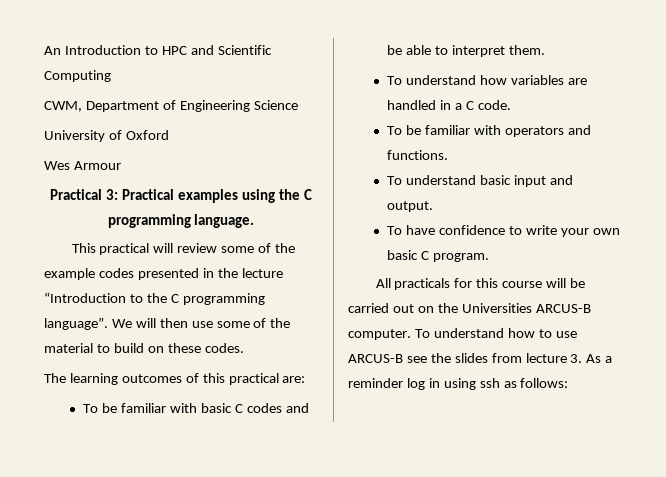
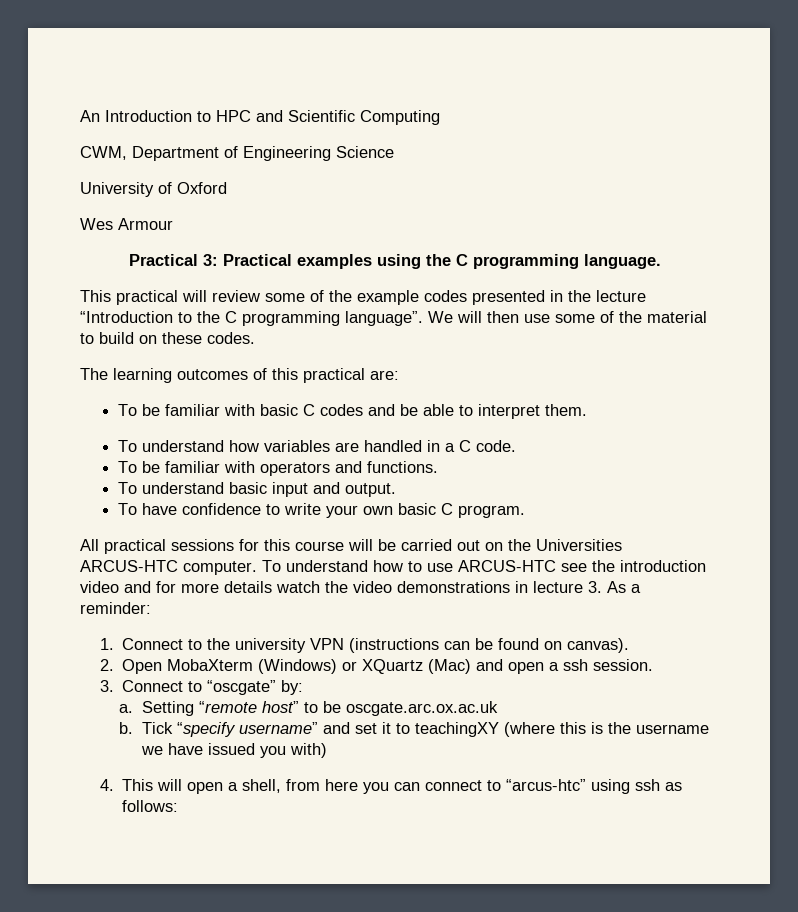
- All practicals for this course will be carried out on the Universities ARCUS-B computer.
+ All practical sessions for this course will be carried out on the Universities ARCUS-HTC computer.
- To understand how to use ARCUS-B see the slides from lecture 3. As a reminder log in using ssh as follows:
+ To understand how to use ARCUS-HTC see the introduction video and for more details watch the video demonstrations in lecture 3. As a reminder:
+ 1. Connect to the university VPN (instructions can be found on canvas).
+ 2. Open MobaXterm (Windows) or XQuartz (Mac) and open a ssh session.
+ 3. Connect to “oscgate” by:
+ a. Setting “remote host” to be oscgate.arc.ox.ac.uk
+ b. Tick “specify username” and set it to teachingXY (where this is the username we have issued you with)
+ 4. This will open a shell, from here you can connect to “arcus-htc” using ssh as follows:

